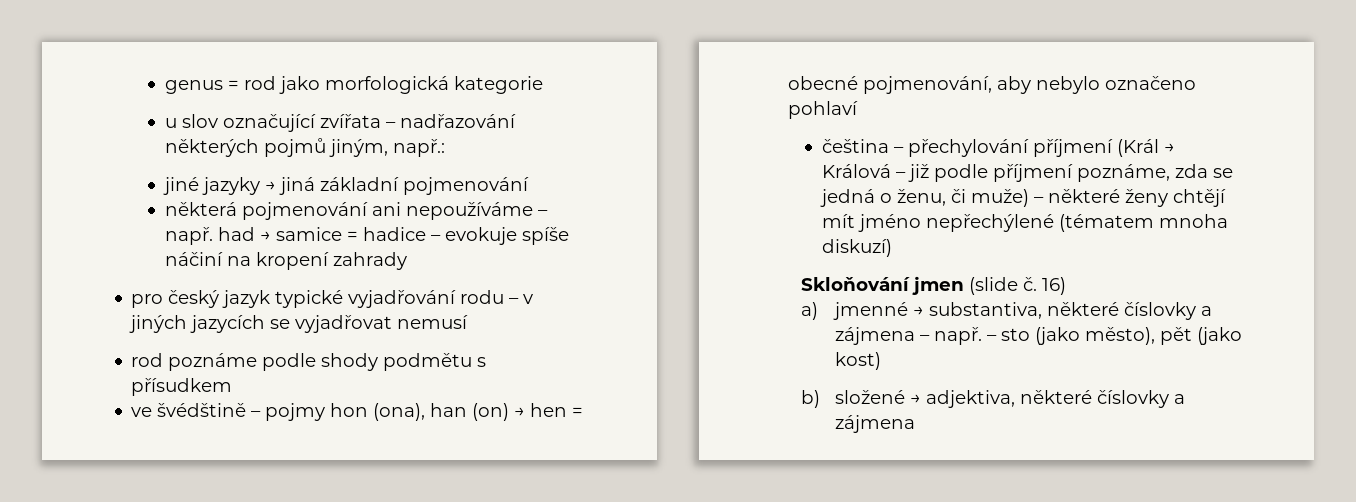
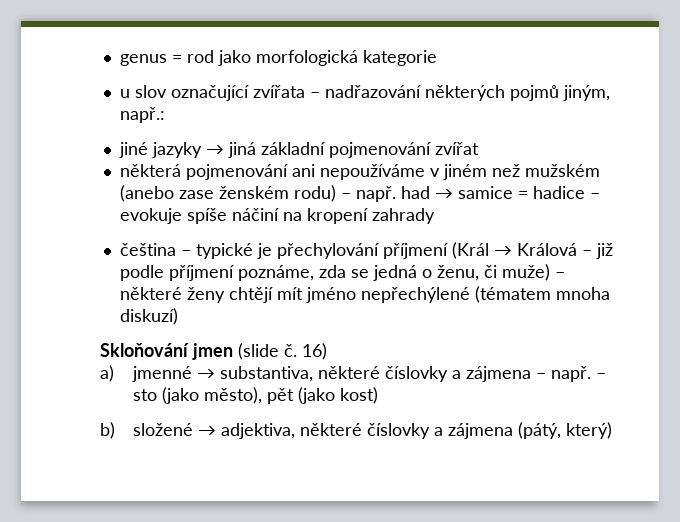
- jiné jazyky → jiná základní pojmenování
+ jiné jazyky → jiná základní pojmenování zvířat
- některá pojmenování ani nepoužíváme – např. had → samice = hadice – evokuje spíše náčiní na kropení zahrady
+ některá pojmenování ani nepoužíváme v jiném než mužském (anebo zase ženském rodu) – např. had → samice = hadice – evokuje spíše náčiní na kropení zahrady
- pro český jazyk typické vyjadřování rodu – v jiných jazycích se vyjadřovat nemusí
- rod poznáme podle shody podmětu s přísudkem
- ve švédštině – pojmy hon (ona), han (on) → hen = obecné pojmenování, aby nebylo označeno pohlaví
- čeština – přechylování příjmení (Král → Králová – již podle příjmení poznáme, zda se jedná o ženu, či muže) – některé ženy chtějí mít jméno nepřechýlené (tématem mnoha diskuzí)
+ čeština – typické je přechylování příjmení (Král → Králová – již podle příjmení poznáme, zda se jedná o ženu, či muže) – některé ženy chtějí mít jméno nepřechýlené (tématem mnoha diskuzí)
- b) složené → adjektiva, některé číslovky a zájmena
+ b) složené → adjektiva, některé číslovky a zájmena (pátý, který)

